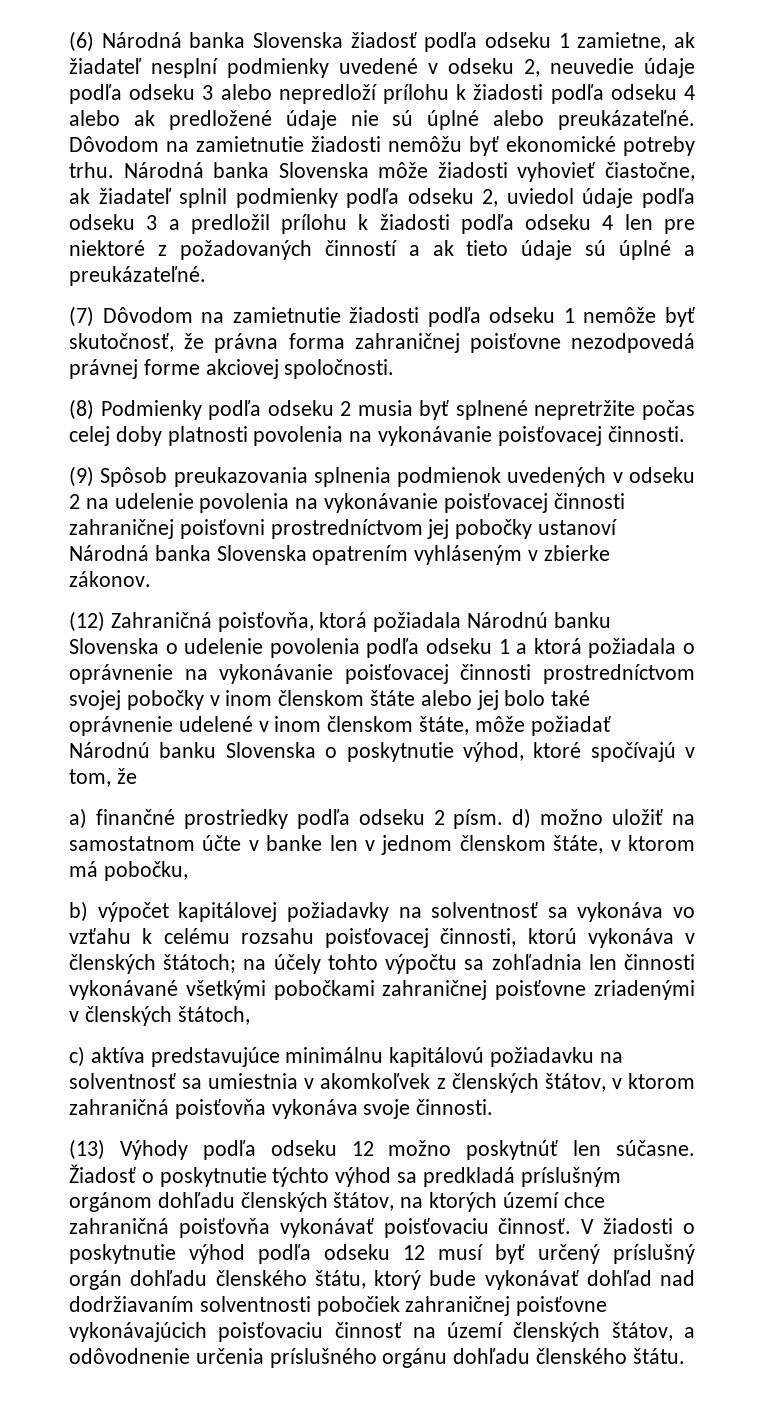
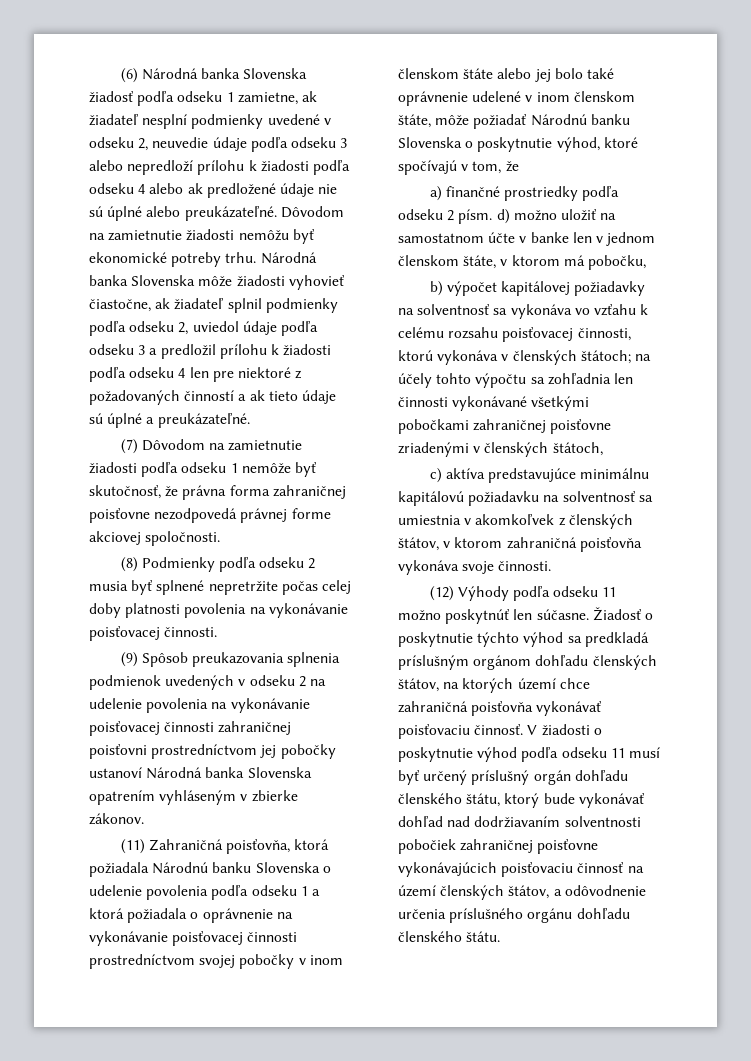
- (12) Zahraničná poisťovňa, ktorá požiadala Národnú banku Slovenska o udelenie povolenia podľa odseku 1 a ktorá požiadala o oprávnenie na vykonávanie poisťovacej činnosti prostredníctvom svojej pobočky v inom členskom štáte alebo jej bolo také oprávnenie udelené v inom členskom štáte, môže požiadať Národnú banku Slovenska o poskytnutie výhod, ktoré spočívajú v tom, že
+ (11) Zahraničná poisťovňa, ktorá požiadala Národnú banku Slovenska o udelenie povolenia podľa odseku 1 a ktorá požiadala o oprávnenie na vykonávanie poisťovacej činnosti prostredníctvom svojej pobočky v inom členskom štáte alebo jej bolo také oprávnenie udelené v inom členskom štáte, môže požiadať Národnú banku Slovenska o poskytnutie výhod, ktoré spočívajú v tom, že
- (13) Výhody podľa odseku 12 možno poskytnúť len súčasne.
+ (12) Výhody podľa odseku 11 možno poskytnúť len súčasne.
- V žiadosti o poskytnutie výhod podľa odseku 12 musí byť určený príslušný orgán dohľadu členského štátu, ktorý bude vykonávať dohľad nad dodržiavaním solventnosti pobočiek zahraničnej poisťovne vykonávajúcich poisťovaciu činnosť na území členských štátov, a odôvodnenie určenia príslušného orgánu dohľadu členského štátu.
+ V žiadosti o poskytnutie výhod podľa odseku 11 musí byť určený príslušný orgán dohľadu členského štátu, ktorý bude vykonávať dohľad nad dodržiavaním solventnosti pobočiek zahraničnej poisťovne vykonávajúcich poisťovaciu činnosť na území členských štátov, a odôvodnenie určenia príslušného orgánu dohľadu členského štátu.

